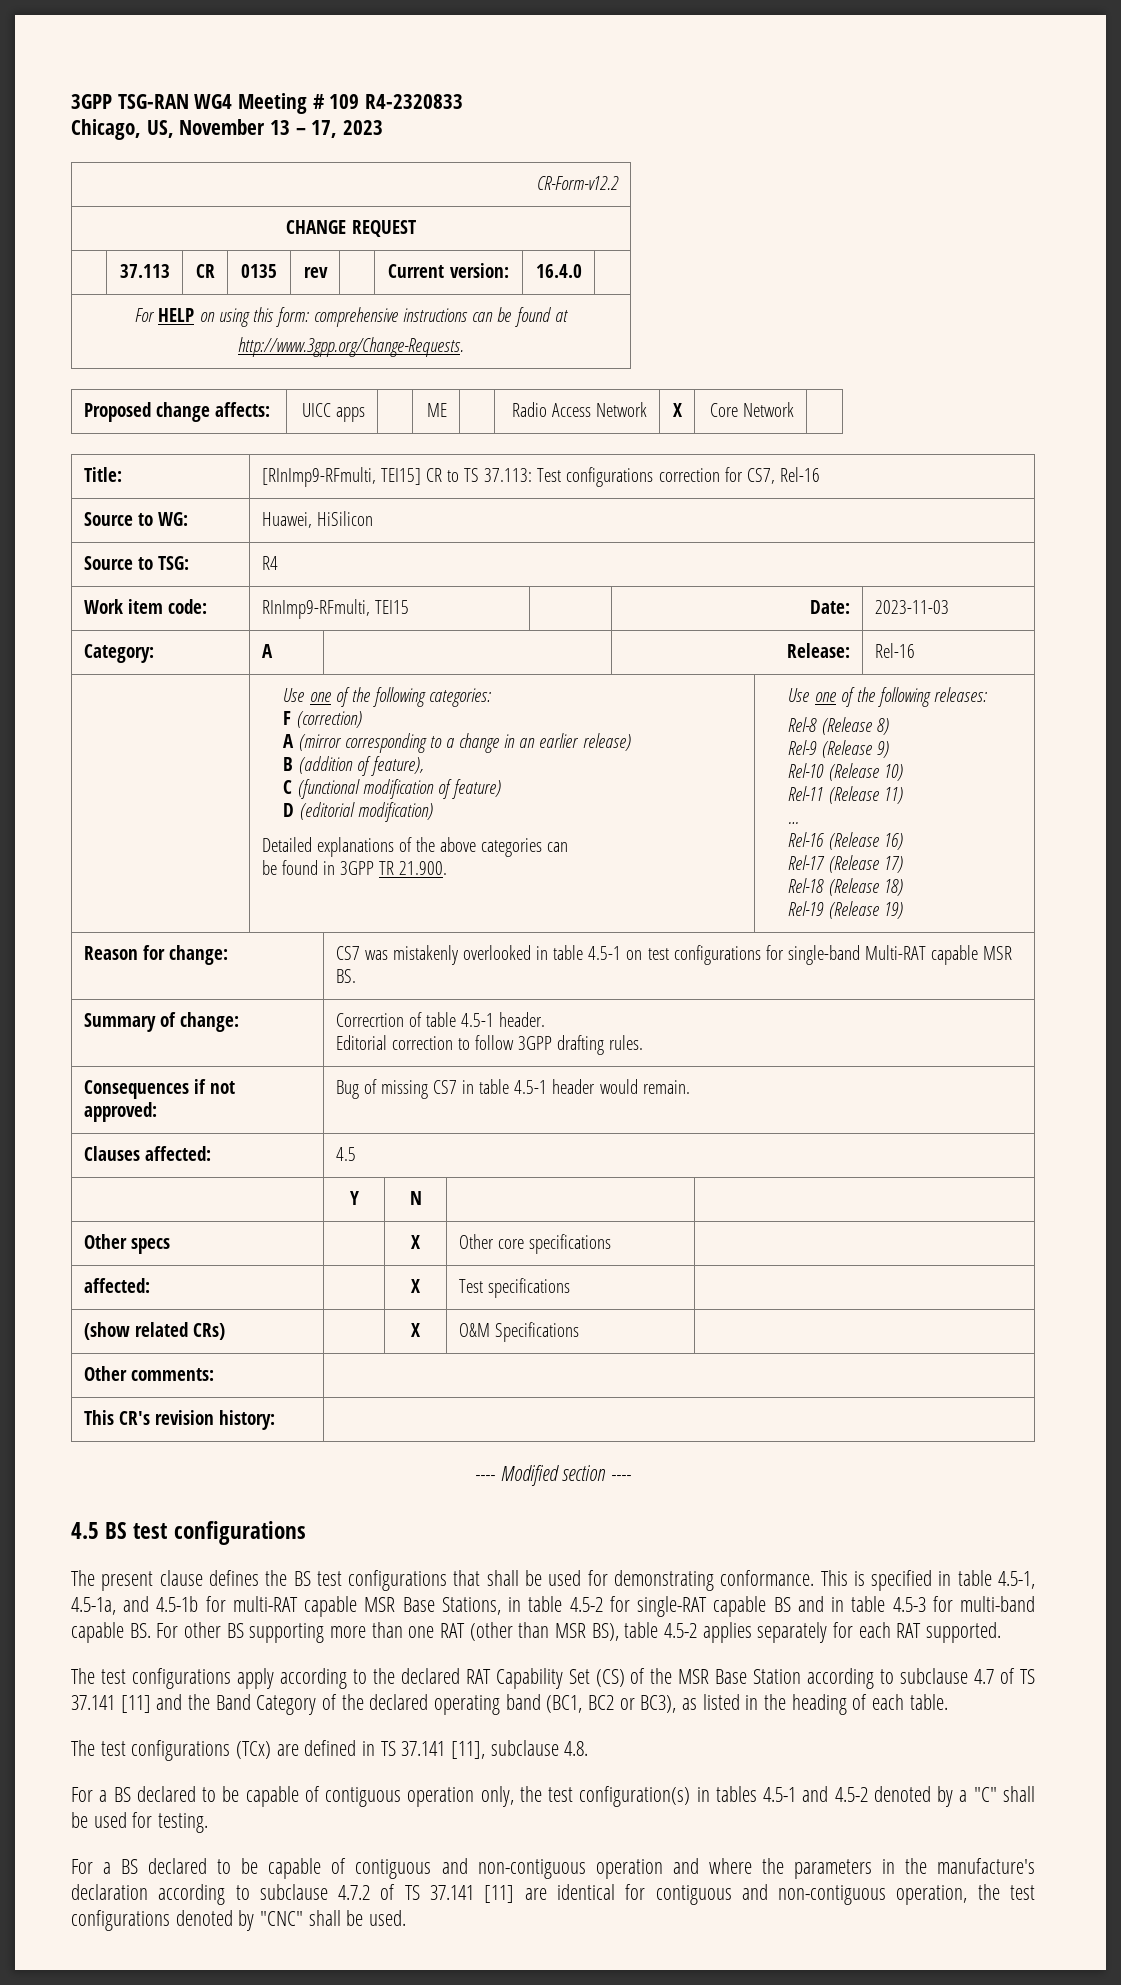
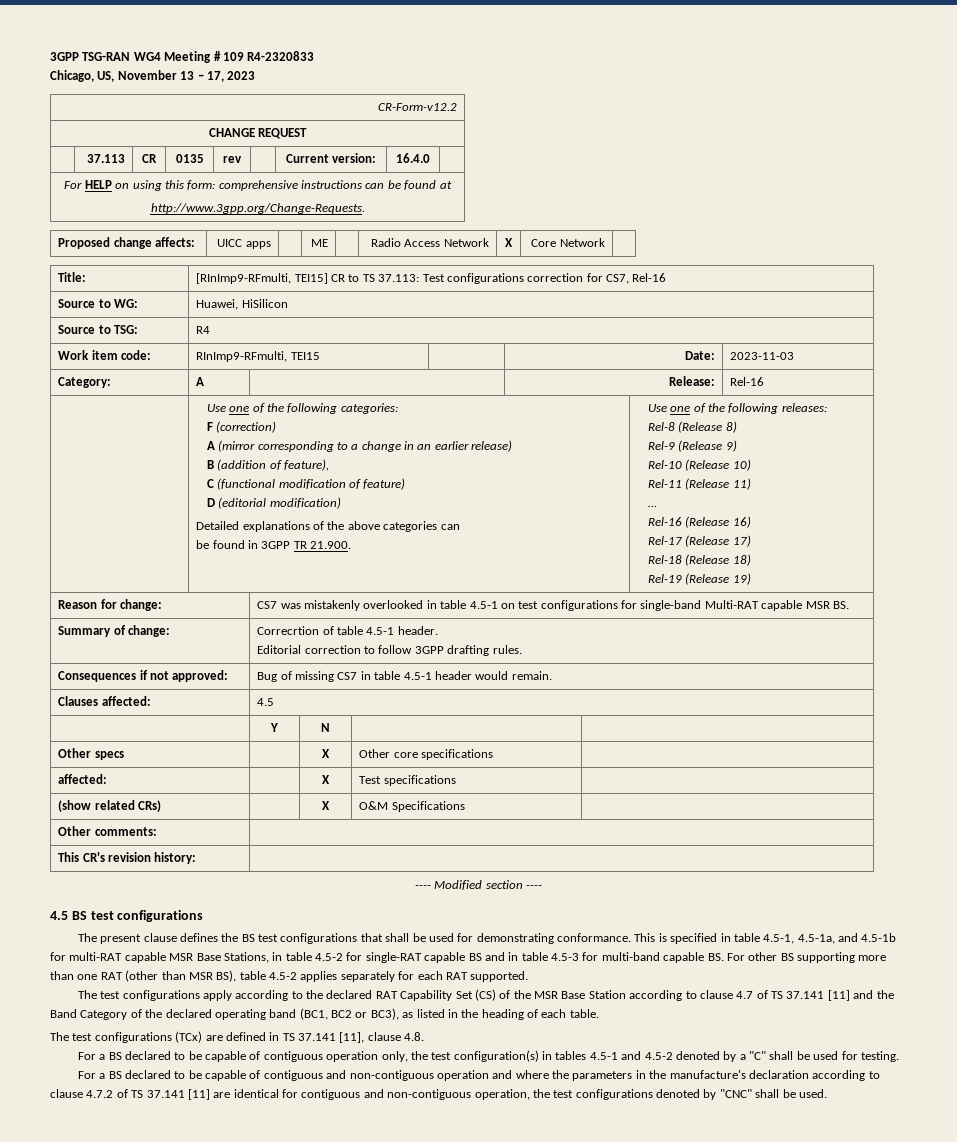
- The test configurations apply according to the declared RAT Capability Set (CS) of the MSR Base Station according to subclause 4.7 of TS 37.141 [11] and the Band Category of the declared operating band (BC1, BC2 or BC3), as listed in the heading of each table.
+ The test configurations apply according to the declared RAT Capability Set (CS) of the MSR Base Station according to clause 4.7 of TS 37.141 [11] and the Band Category of the declared operating band (BC1, BC2 or BC3), as listed in the heading of each table.
- The test configurations (TCx) are defined in TS 37.141 [11], subclause 4.8.
+ The test configurations (TCx) are defined in TS 37.141 [11], clause 4.8.
- For a BS declared to be capable of contiguous and non-contiguous operation and where the parameters in the manufacture's declaration according to subclause 4.7.2 of TS 37.141 [11] are identical for contiguous and non-contiguous operation, the test configurations denoted by "CNC" shall be used.
+ For a BS declared to be capable of contiguous and non-contiguous operation and where the parameters in the manufacture's declaration according to clause 4.7.2 of TS 37.141 [11] are identical for contiguous and non-contiguous operation, the test configurations denoted by "CNC" shall be used.

